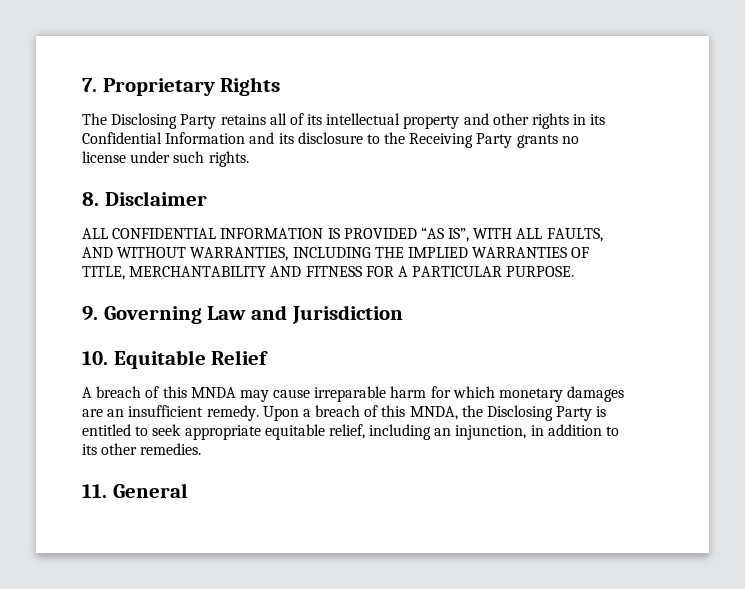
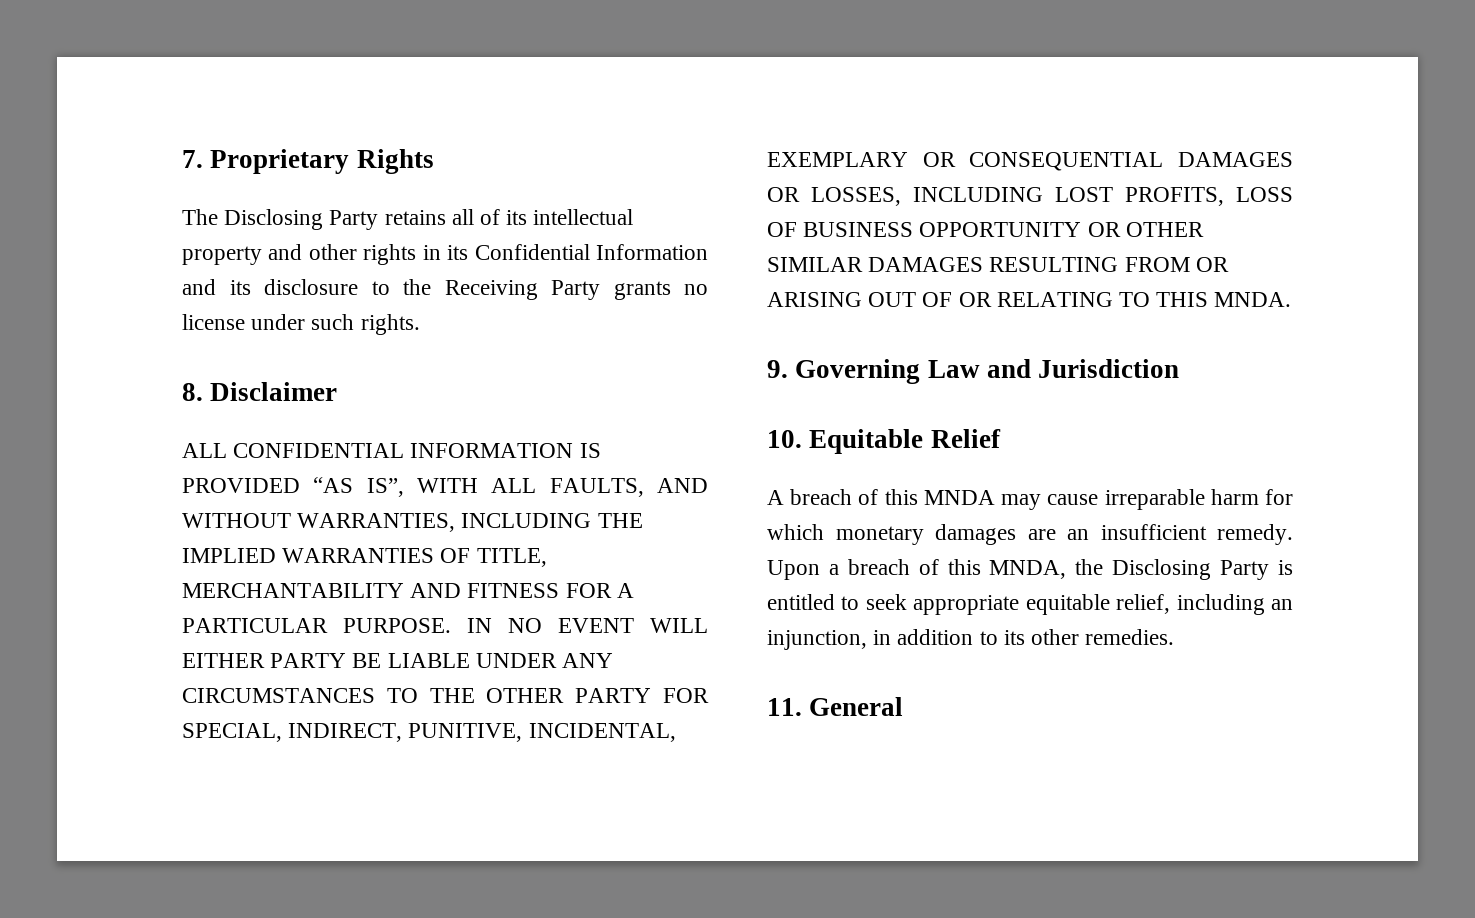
+ IN NO EVENT WILL EITHER PARTY BE LIABLE UNDER ANY CIRCUMSTANCES TO THE OTHER PARTY FOR SPECIAL, INDIRECT, PUNITIVE, INCIDENTAL, EXEMPLARY OR CONSEQUENTIAL DAMAGES OR LOSSES, INCLUDING LOST PROFITS, LOSS OF BUSINESS OPPORTUNITY OR OTHER SIMILAR DAMAGES RESULTING FROM OR ARISING OUT OF OR RELATING TO THIS MNDA.

